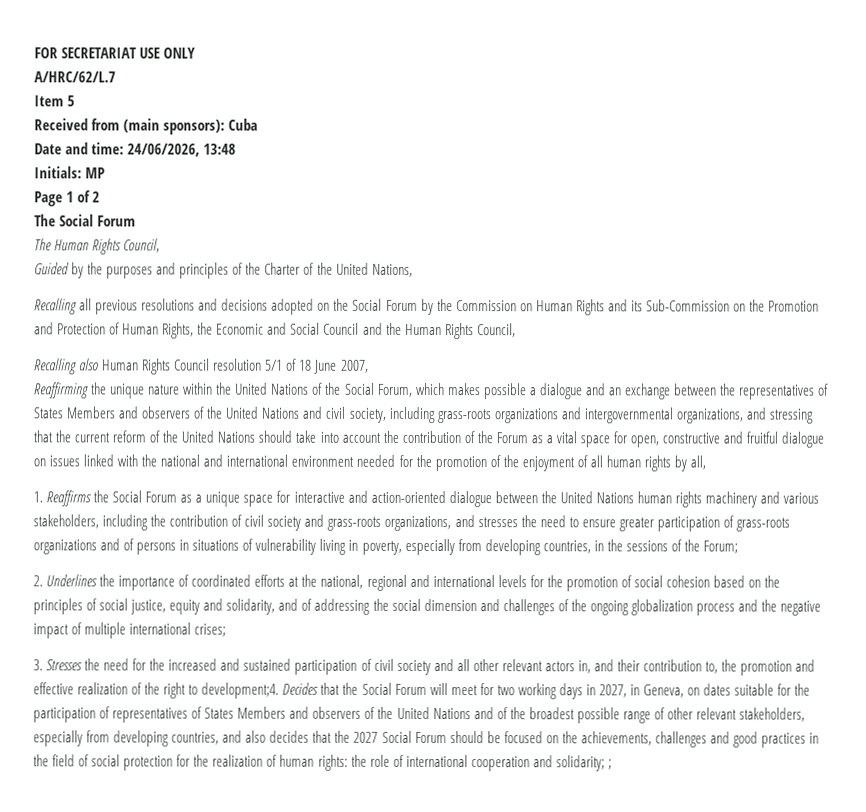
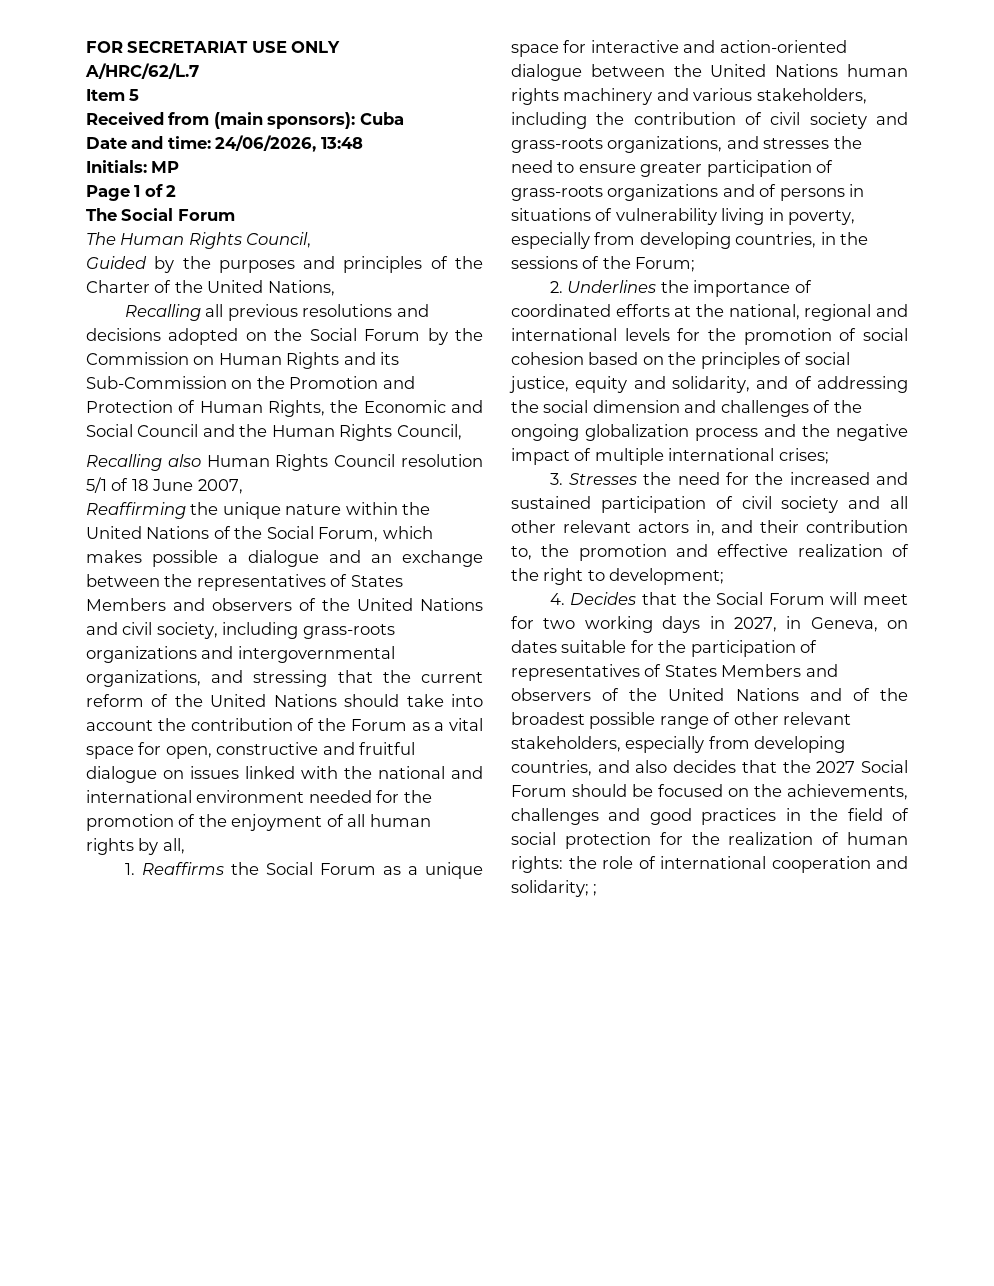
- 3. Stresses the need for the increased and sustained participation of civil society and all other relevant actors in, and their contribution to, the promotion and effective realization of the right to development;4. Decides that the Social Forum will meet for two working days in 2027, in Geneva, on dates suitable for the participation of representatives of States Members and observers of the United Nations and of the broadest possible range of other relevant stakeholders, especially from developing countries, and also decides that the 2027 Social Forum should be focused on the achievements, challenges and good practices in the field of social protection for the realization of human rights:
+ 3. Stresses the need for the increased and sustained participation of civil society and all other relevant actors in, and their contribution to, the promotion and effective realization of the right to development;
+ 4. Decides that the Social Forum will meet for two working days in 2027, in Geneva, on dates suitable for the participation of representatives of States Members and observers of the United Nations and of the broadest possible range of other relevant stakeholders, especially from developing countries, and also decides that the 2027 Social Forum should be focused on the achievements, challenges and good practices in the field of social protection for the realization of human rights:

